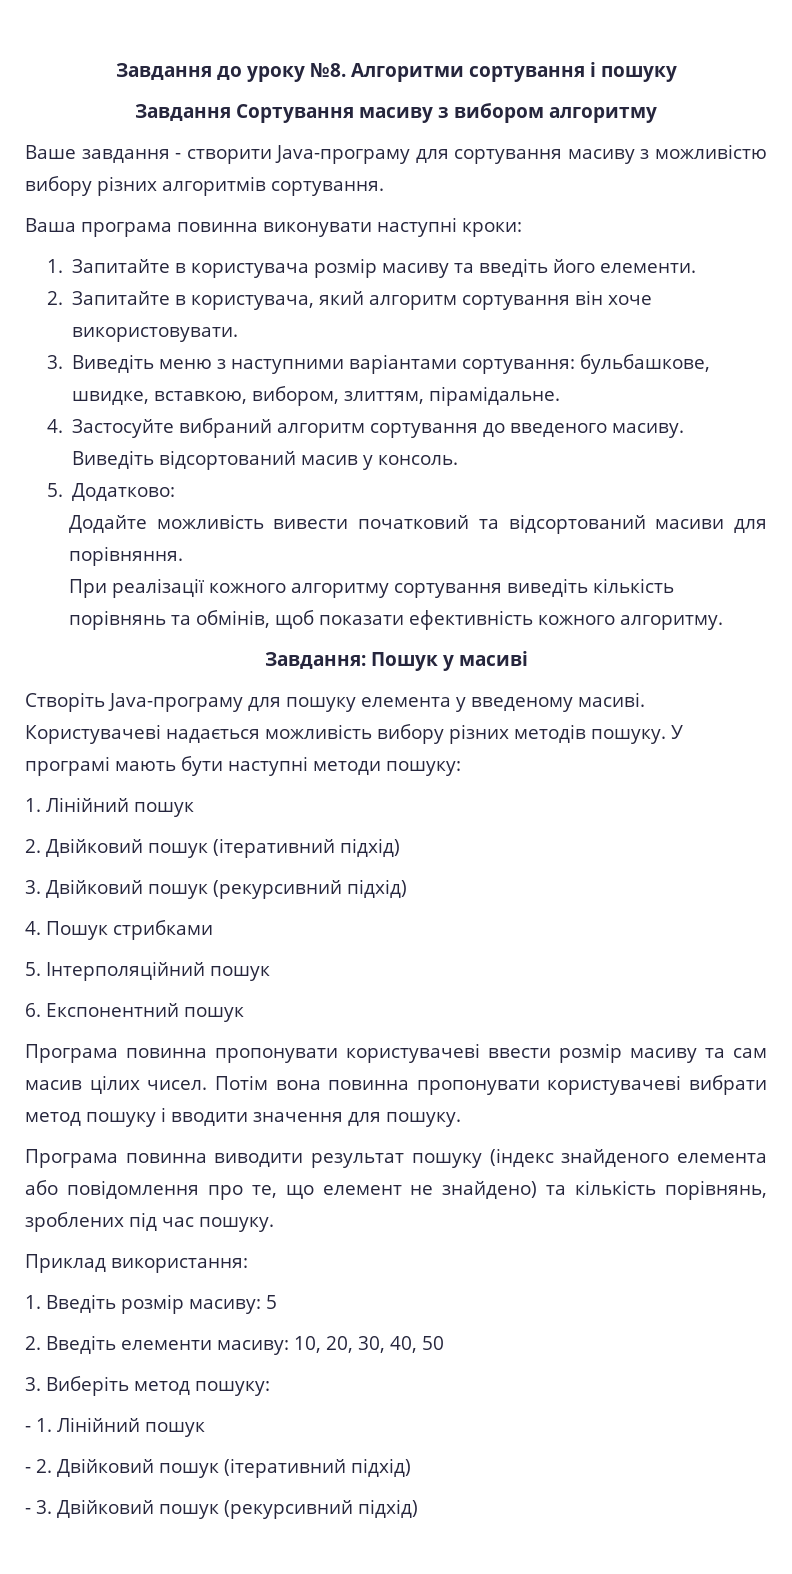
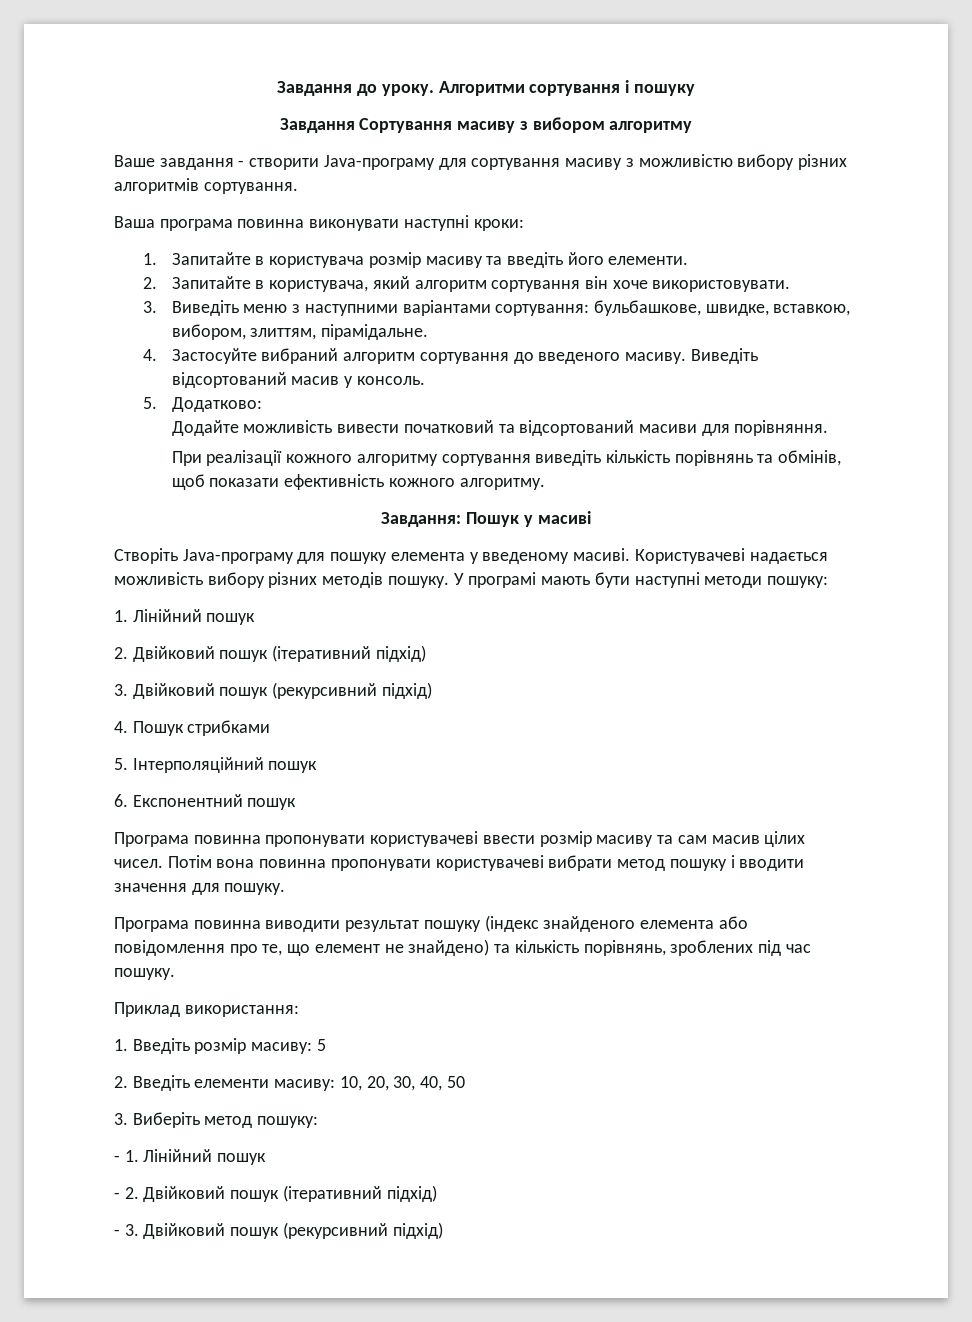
- Завдання до уроку №8.
+ Завдання до уроку.

